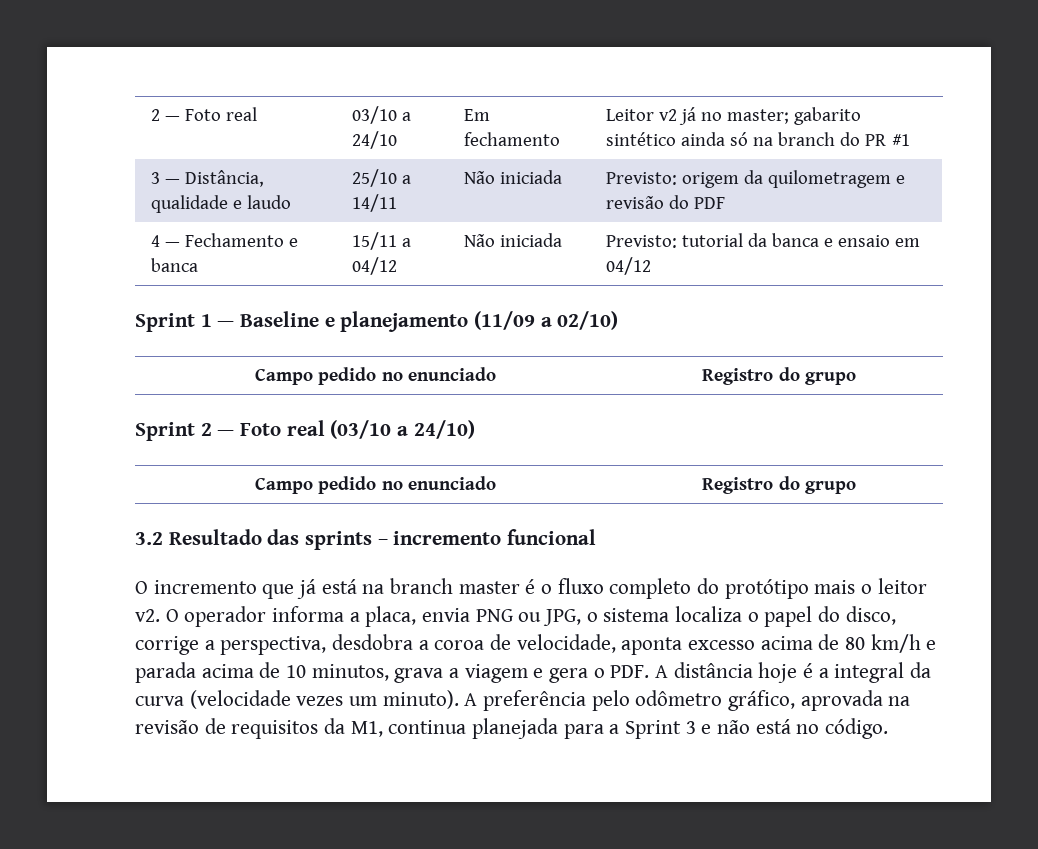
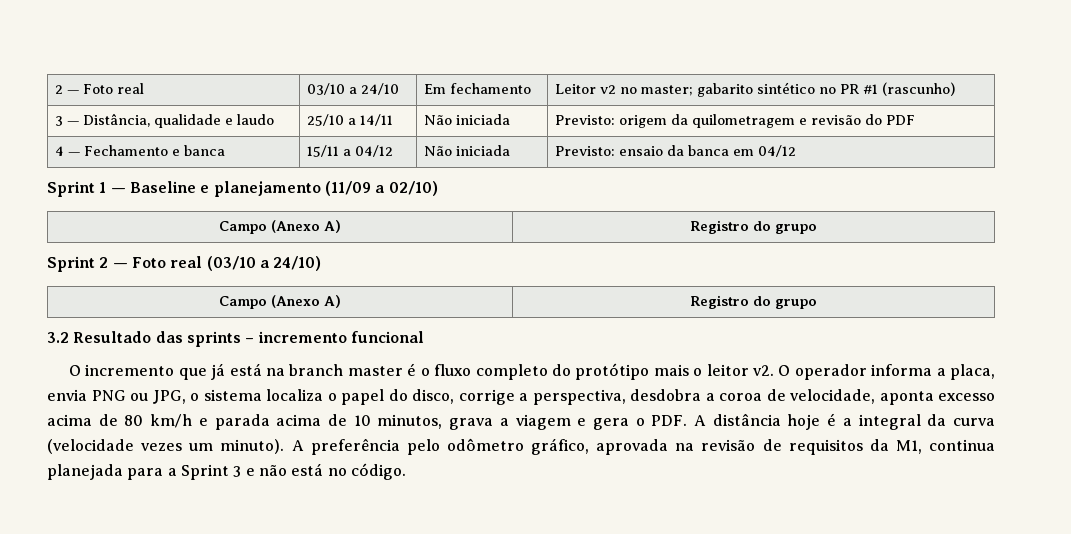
- 2 — Foto real | 03/10 a 24/10 | Em fechamento | Leitor v2 já no master; gabarito sintético ainda só na branch do PR #1
+ 2 — Foto real | 03/10 a 24/10 | Em fechamento | Leitor v2 no master; gabarito sintético no PR #1 (rascunho)
- 4 — Fechamento e banca | 15/11 a 04/12 | Não iniciada | Previsto: tutorial da banca e ensaio em 04/12
+ 4 — Fechamento e banca | 15/11 a 04/12 | Não iniciada | Previsto: ensaio da banca em 04/12
  Sprint 1 — Baseline e planejamento (11/09 a 02/10)
- Campo pedido no enunciado | Registro do grupo
+ Campo (Anexo A) | Registro do grupo
  Sprint 2 — Foto real (03/10 a 24/10)
- Campo pedido no enunciado | Registro do grupo
+ Campo (Anexo A) | Registro do grupo

